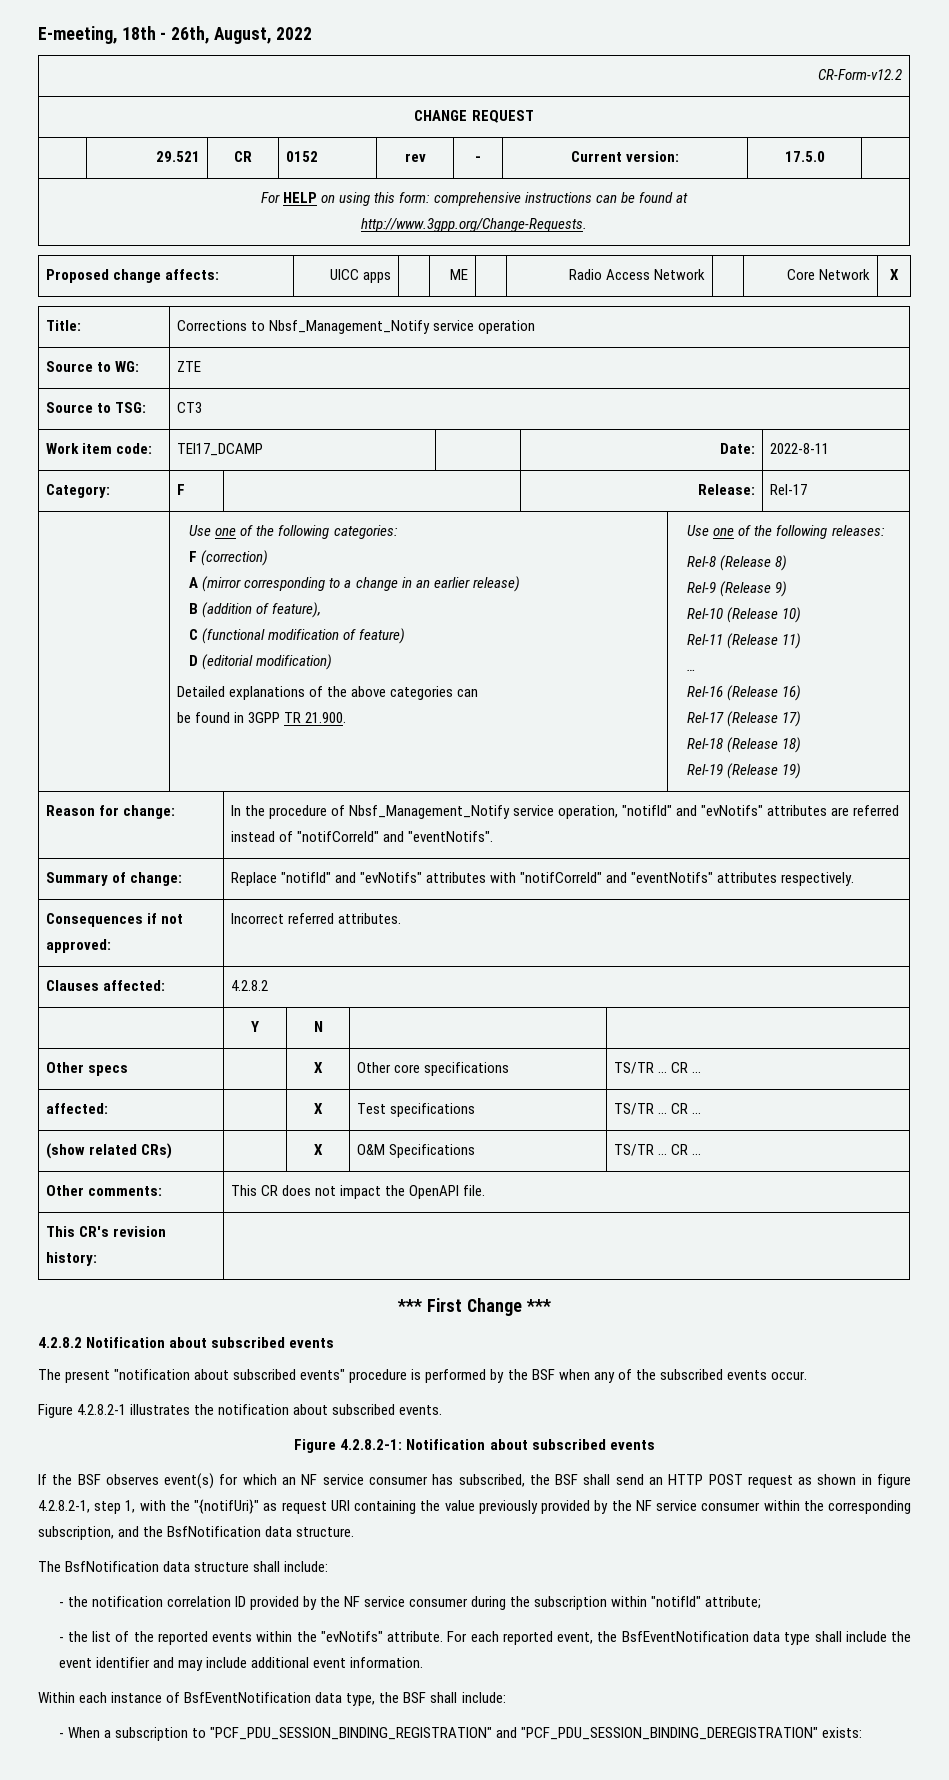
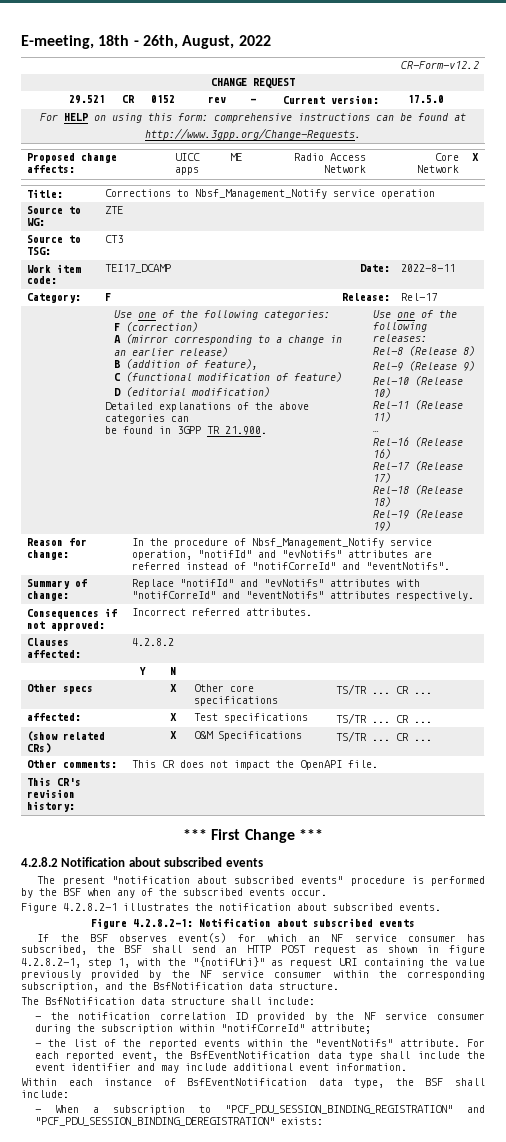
- - the notification correlation ID provided by the NF service consumer during the subscription within "notifId" attribute;
+ - the notification correlation ID provided by the NF service consumer during the subscription within "notifCorreId" attribute;
- - the list of the reported events within the "evNotifs" attribute.
+ - the list of the reported events within the "eventNotifs" attribute.

